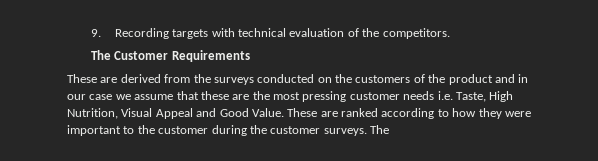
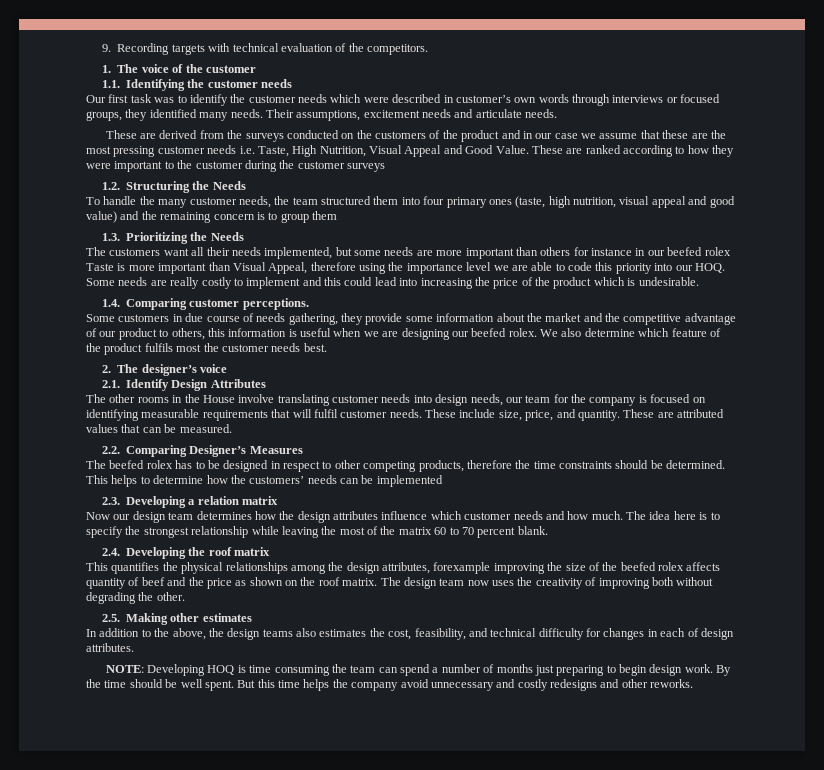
- The Customer Requirements
+ 1. The voice of the customer
+ 1.1. Identifying the customer needs
+ Our first task was to identify the customer needs which were described in customer’s own words through interviews or focused groups, they identified many needs. Their assumptions, excitement needs and articulate needs.
- These are ranked according to how they were important to the customer during the customer surveys. The
+ These are ranked according to how they were important to the customer during the customer surveys
+ 1.2. Structuring the Needs
+ To handle the many customer needs, the team structured them into four primary ones (taste, high nutrition, visual appeal and good value) and the remaining concern is to group them
+ 1.3. Prioritizing the Needs
+ The customers want all their needs implemented, but some needs are more important than others for instance in our beefed rolex Taste is more important than Visual Appeal, therefore using the importance level we are able to code this priority into our HOQ. Some needs are really costly to implement and this could lead into increasing the price of the product which is undesirable.
+ 1.4. Comparing customer perceptions.
+ Some customers in due course of needs gathering, they provide some information about the market and the competitive advantage of our product to others, this information is useful when we are designing our beefed rolex. We also determine which feature of the product fulfils most the customer needs best.
+ 2. The designer’s voice
+ 2.1. Identify Design Attributes
+ The other rooms in the House involve translating customer needs into design needs, our team for the company is focused on identifying measurable requirements that will fulfil customer needs. These include size, price, and quantity. These are attributed values that can be measured.
+ 2.2. Comparing Designer’s Measures
+ The beefed rolex has to be designed in respect to other competing products, therefore the time constraints should be determined. This helps to determine how the customers’ needs can be implemented
+ 2.3. Developing a relation matrix
+ Now our design team determines how the design attributes influence which customer needs and how much. The idea here is to specify the strongest relationship while leaving the most of the matrix 60 to 70 percent blank.
+ 2.4. Developing the roof matrix
+ This quantifies the physical relationships among the design attributes, forexample improving the size of the beefed rolex affects quantity of beef and the price as shown on the roof matrix. The design team now uses the creativity of improving both without degrading the other.
+ 2.5. Making other estimates
+ In addition to the above, the design teams also estimates the cost, feasibility, and technical difficulty for changes in each of design attributes.
+ NOTE: Developing HOQ is time consuming the team can spend a number of months just preparing to begin design work. By the time should be well spent. But this time helps the company avoid unnecessary and costly redesigns and other reworks.

